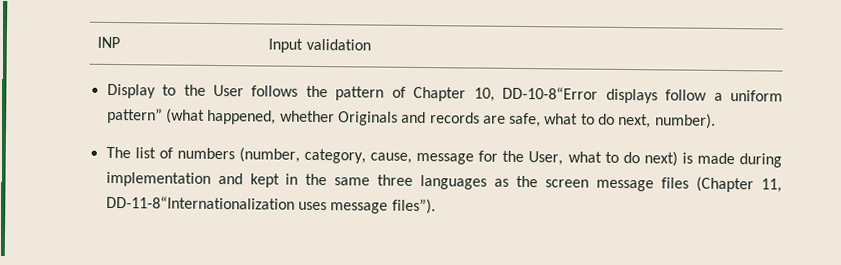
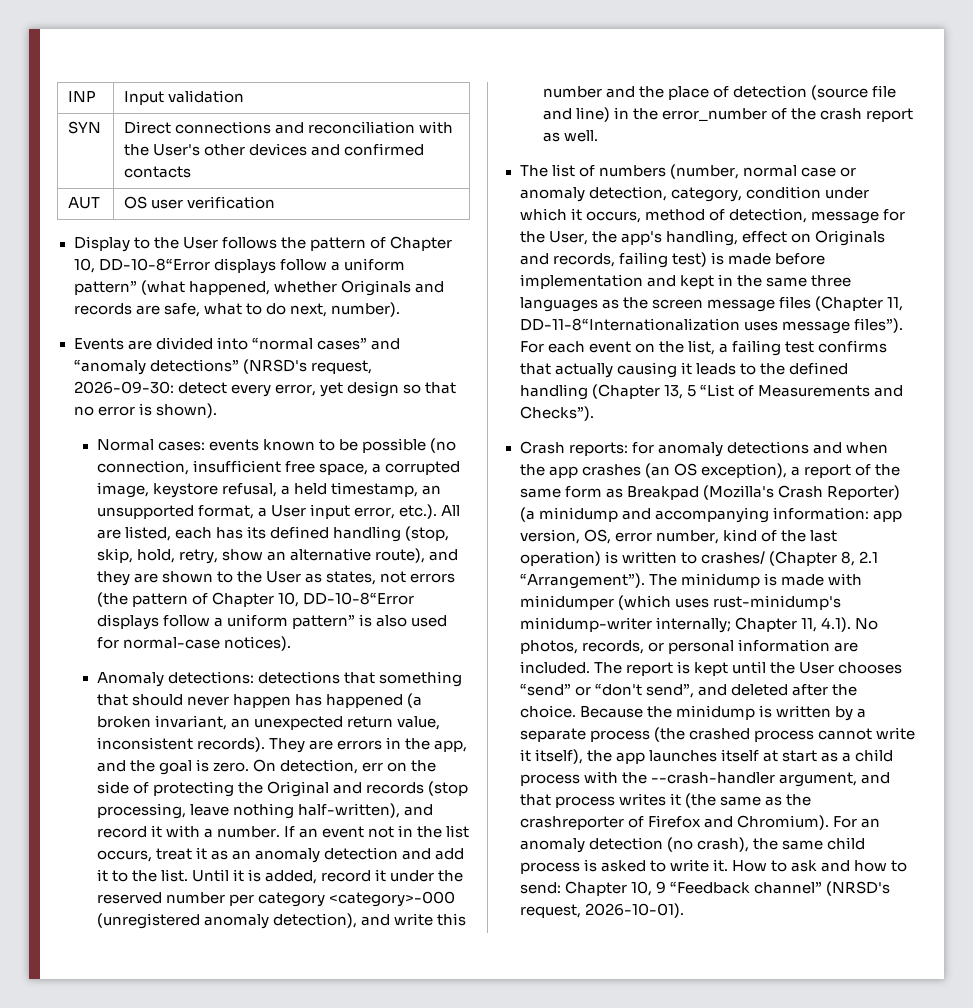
+ SYN | Direct connections and reconciliation with the User's other devices and confirmed contacts
+ AUT | OS user verification
+ Events are divided into “normal cases” and “anomaly detections” (NRSD's request, 2026-09-30: detect every error, yet design so that no error is shown).
+ Normal cases: events known to be possible (no connection, insufficient free space, a corrupted image, keystore refusal, a held timestamp, an unsupported format, a User input error, etc.). All are listed, each has its defined handling (stop, skip, hold, retry, show an alternative route), and they are shown to the User as states, not errors (the pattern of Chapter 10, DD-10-8“Error displays follow a uniform pattern” is also used for normal-case notices).
+ Anomaly detections: detections that something that should never happen has happened (a broken invariant, an unexpected return value, inconsistent records). They are errors in the app, and the goal is zero. On detection, err on the side of protecting the Original and records (stop processing, leave nothing half-written), and record it with a number. If an event not in the list occurs, treat it as an anomaly detection and add it to the list. Until it is added, record it under the reserved number per category <category>-000 (unregistered anomaly detection), and write this number and the place of detection (source file and line) in the error_number of the crash report as well.
- The list of numbers (number, category, cause, message for the User, what to do next) is made during implementation and kept in the same three languages as the screen message files (Chapter 11, DD-11-8“Internationalization uses message files”).
+ The list of numbers (number, normal case or anomaly detection, category, condition under which it occurs, method of detection, message for the User, the app's handling, effect on Originals and records, failing test) is made before implementation and kept in the same three languages as the screen message files (Chapter 11, DD-11-8“Internationalization uses message files”).
+ For each event on the list, a failing test confirms that actually causing it leads to the defined handling (Chapter 13, 5 “List of Measurements and Checks”).
+ Crash reports: for anomaly detections and when the app crashes (an OS exception), a report of the same form as Breakpad (Mozilla's Crash Reporter) (a minidump and accompanying information: app version, OS, error number, kind of the last operation) is written to crashes/ (Chapter 8, 2.1 “Arrangement”). The minidump is made with minidumper (which uses rust-minidump's minidump-writer internally; Chapter 11, 4.1). No photos, records, or personal information are included. The report is kept until the User chooses “send” or “don't send”, and deleted after the choice. Because the minidump is written by a separate process (the crashed process cannot write it itself), the app launches itself at start as a child process with the --crash-handler argument, and that process writes it (the same as the crashreporter of Firefox and Chromium). For an anomaly detection (no crash), the same child process is asked to write it. How to ask and how to send: Chapter 10, 9 “Feedback channel” (NRSD's request, 2026-10-01).

